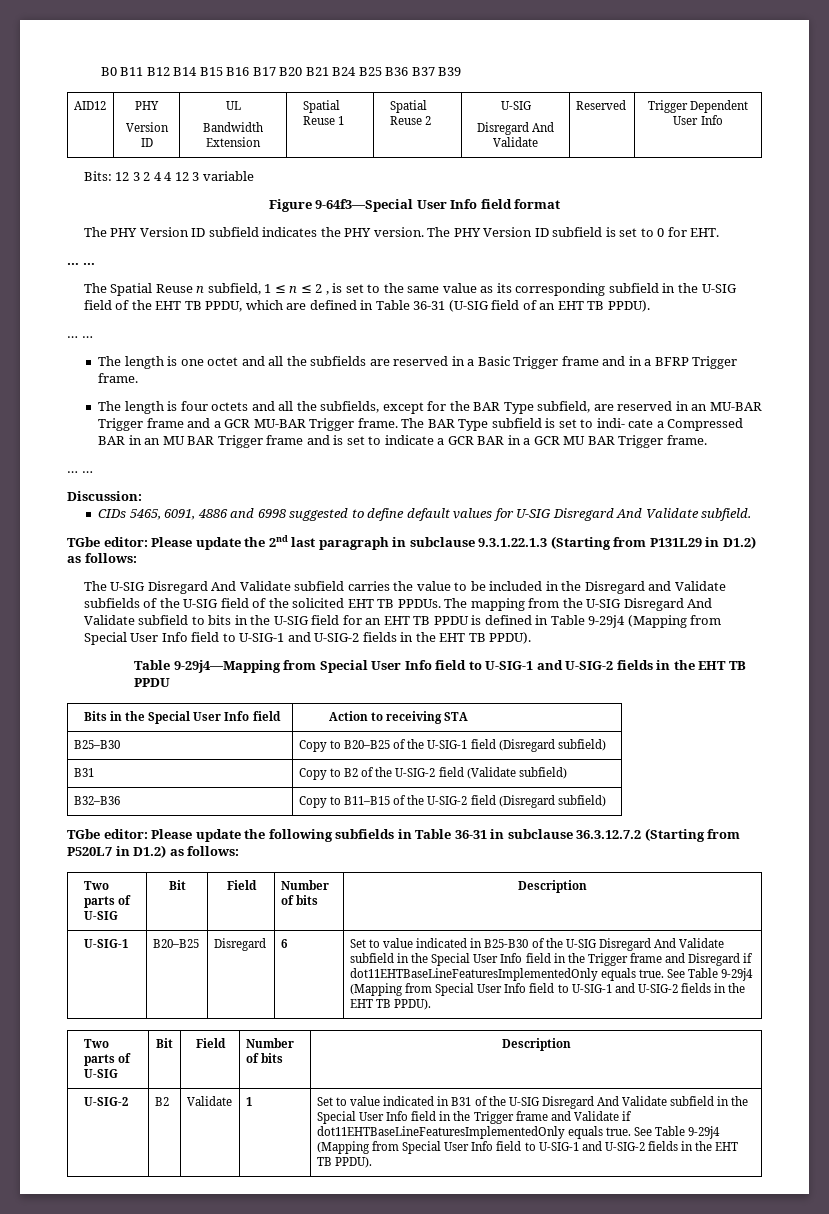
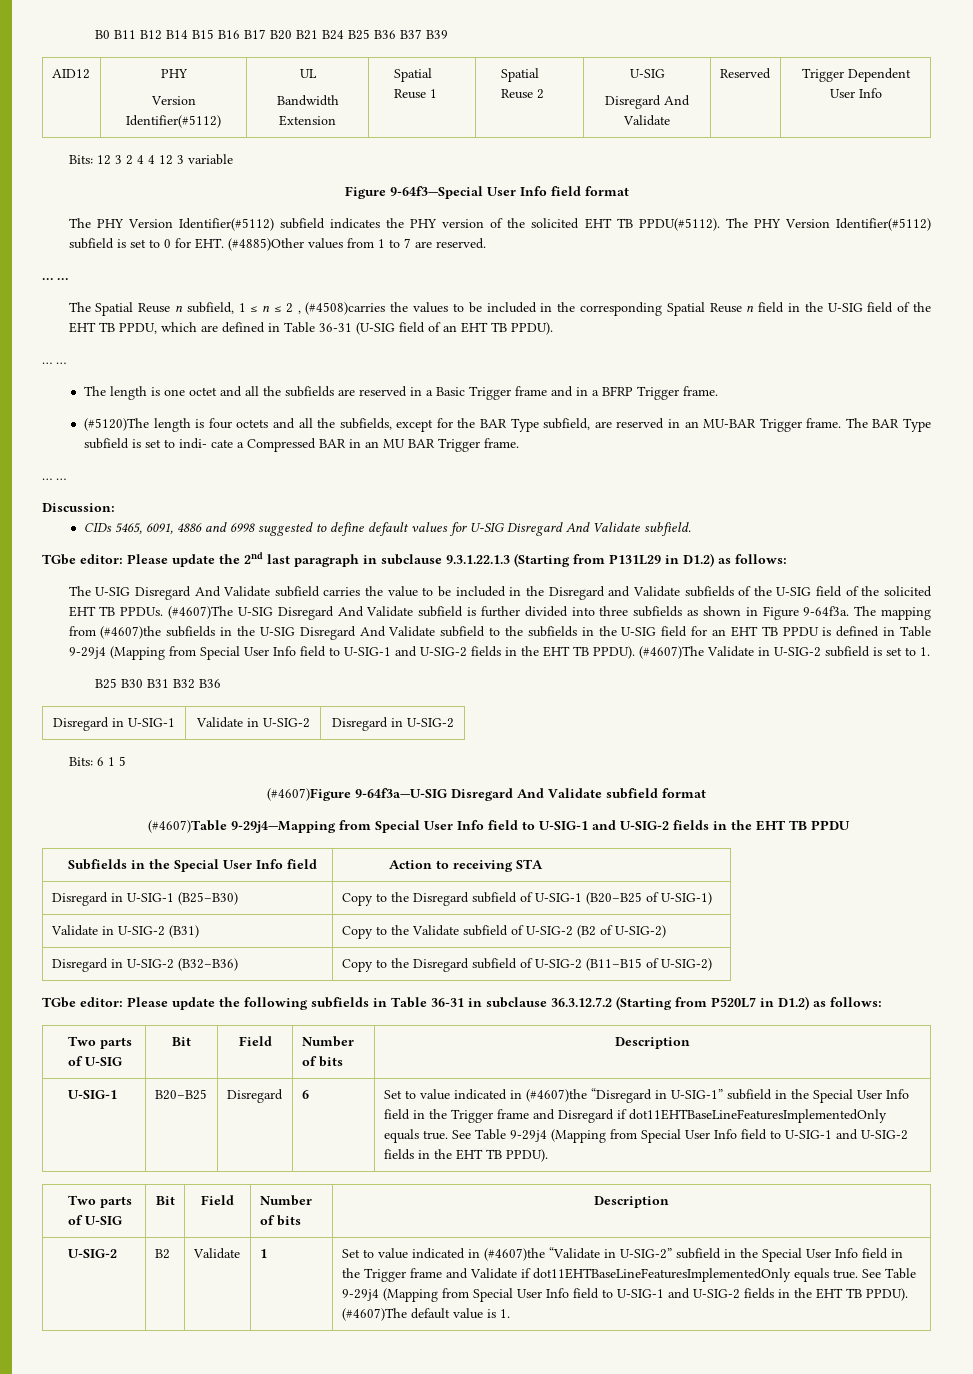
  AID12 | PHY
- Version ID | UL
+ Version Identifier(#5112) | UL
- The PHY Version ID subfield indicates the PHY version. The PHY Version ID subfield is set to 0 for EHT.
+ The PHY Version Identifier(#5112) subfield indicates the PHY version of the solicited EHT TB PPDU(#5112). The PHY Version Identifier(#5112) subfield is set to 0 for EHT. (#4885)Other values from 1 to 7 are reserved.
- The Spatial Reuse n subfield, 1 ≤ n ≤ 2 , is set to the same value as its corresponding subfield in the U-SIG field of the EHT TB PPDU, which are defined in Table 36-31 (U-SIG field of an EHT TB PPDU).
+ The Spatial Reuse n subfield, 1 ≤ n ≤ 2 , (#4508)carries the values to be included in the corresponding Spatial Reuse n field in the U-SIG field of the EHT TB PPDU, which are defined in Table 36-31 (U-SIG field of an EHT TB PPDU).
- The length is four octets and all the subfields, except for the BAR Type subfield, are reserved in an MU-BAR Trigger frame and a GCR MU-BAR Trigger frame.
+ (#5120)The length is four octets and all the subfields, except for the BAR Type subfield, are reserved in an MU-BAR Trigger frame.
- The BAR Type subfield is set to indi- cate a Compressed BAR in an MU BAR Trigger frame and is set to indicate a GCR BAR in a GCR MU BAR Trigger frame.
+ The BAR Type subfield is set to indi- cate a Compressed BAR in an MU BAR Trigger frame.
- The mapping from the U-SIG Disregard And Validate subfield to bits in the U-SIG field for an EHT TB PPDU is defined in Table 9-29j4 (Mapping from Special User Info field to U-SIG-1 and U-SIG-2 fields in the EHT TB PPDU).
- Table 9-29j4—Mapping from Special User Info field to U-SIG-1 and U-SIG-2 fields in the EHT TB PPDU
+ (#4607)The U-SIG Disregard And Validate subfield is further divided into three subfields as shown in Figure 9-64f3a. The mapping from (#4607)the subfields in the U-SIG Disregard And Validate subfield to the subfields in the U-SIG field for an EHT TB PPDU is defined in Table 9-29j4 (Mapping from Special User Info field to U-SIG-1 and U-SIG-2 fields in the EHT TB PPDU). (#4607)The Validate in U-SIG-2 subfield is set to 1.
+ B25 B30 B31 B32 B36
+ Disregard in U-SIG-1 | Validate in U-SIG-2 | Disregard in U-SIG-2
+ Bits: 6 1 5
+ (#4607)Figure 9-64f3a—U-SIG Disregard And Validate subfield format
+ (#4607)Table 9-29j4—Mapping from Special User Info field to U-SIG-1 and U-SIG-2 fields in the EHT TB PPDU
- Bits in the Special User Info field | Action to receiving STA
+ Subfields in the Special User Info field | Action to receiving STA
- B25–B30 | Copy to B20–B25 of the U-SIG-1 field (Disregard subfield)
- B31 | Copy to B2 of the U-SIG-2 field (Validate subfield)
- B32–B36 | Copy to B11–B15 of the U-SIG-2 field (Disregard subfield)
+ Disregard in U-SIG-1 (B25–B30) | Copy to the Disregard subfield of U-SIG-1 (B20–B25 of U-SIG-1)
+ Validate in U-SIG-2 (B31) | Copy to the Validate subfield of U-SIG-2 (B2 of U-SIG-2)
+ Disregard in U-SIG-2 (B32–B36) | Copy to the Disregard subfield of U-SIG-2 (B11–B15 of U-SIG-2)
- Set to value indicated in B25-B30 of the U-SIG Disregard And Validate subfield in the Special User Info field in the Trigger frame and Disregard if dot11EHTBaseLineFeaturesImplementedOnly equals true.
+ Set to value indicated in (#4607)the “Disregard in U-SIG-1” subfield in the Special User Info field in the Trigger frame and Disregard if dot11EHTBaseLineFeaturesImplementedOnly equals true.
- Set to value indicated in B31 of the U-SIG Disregard And Validate subfield in the Special User Info field in the Trigger frame and Validate if dot11EHTBaseLineFeaturesImplementedOnly equals true.
+ Set to value indicated in (#4607)the “Validate in U-SIG-2” subfield in the Special User Info field in the Trigger frame and Validate if dot11EHTBaseLineFeaturesImplementedOnly equals true.
+ (#4607)The default value is 1.

